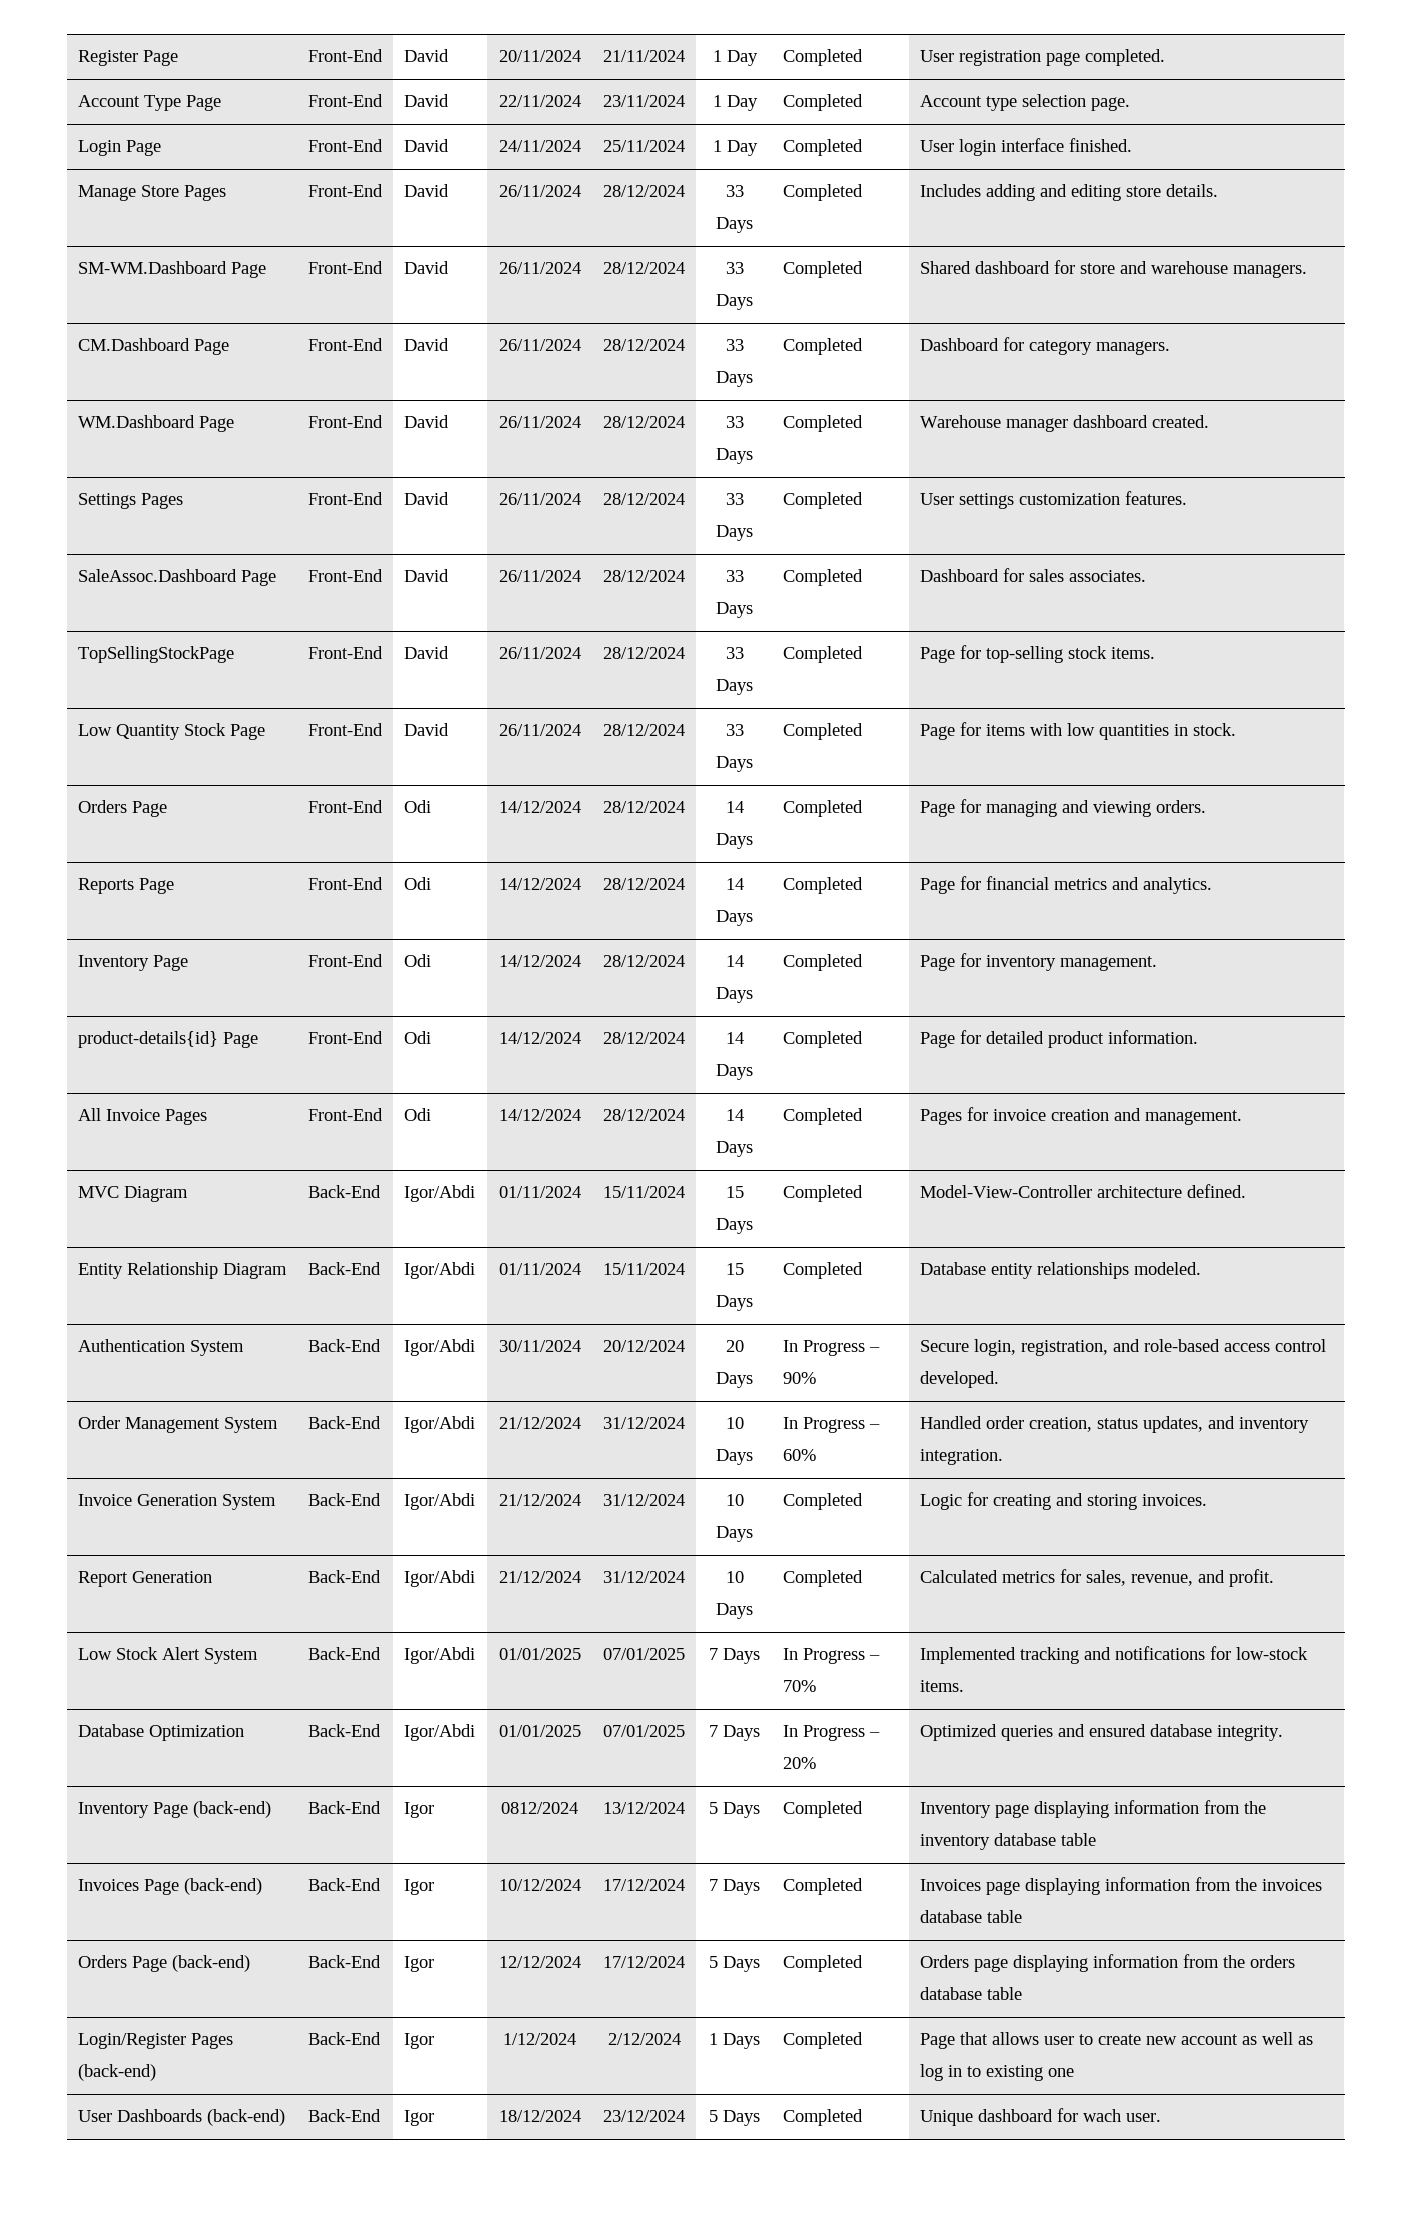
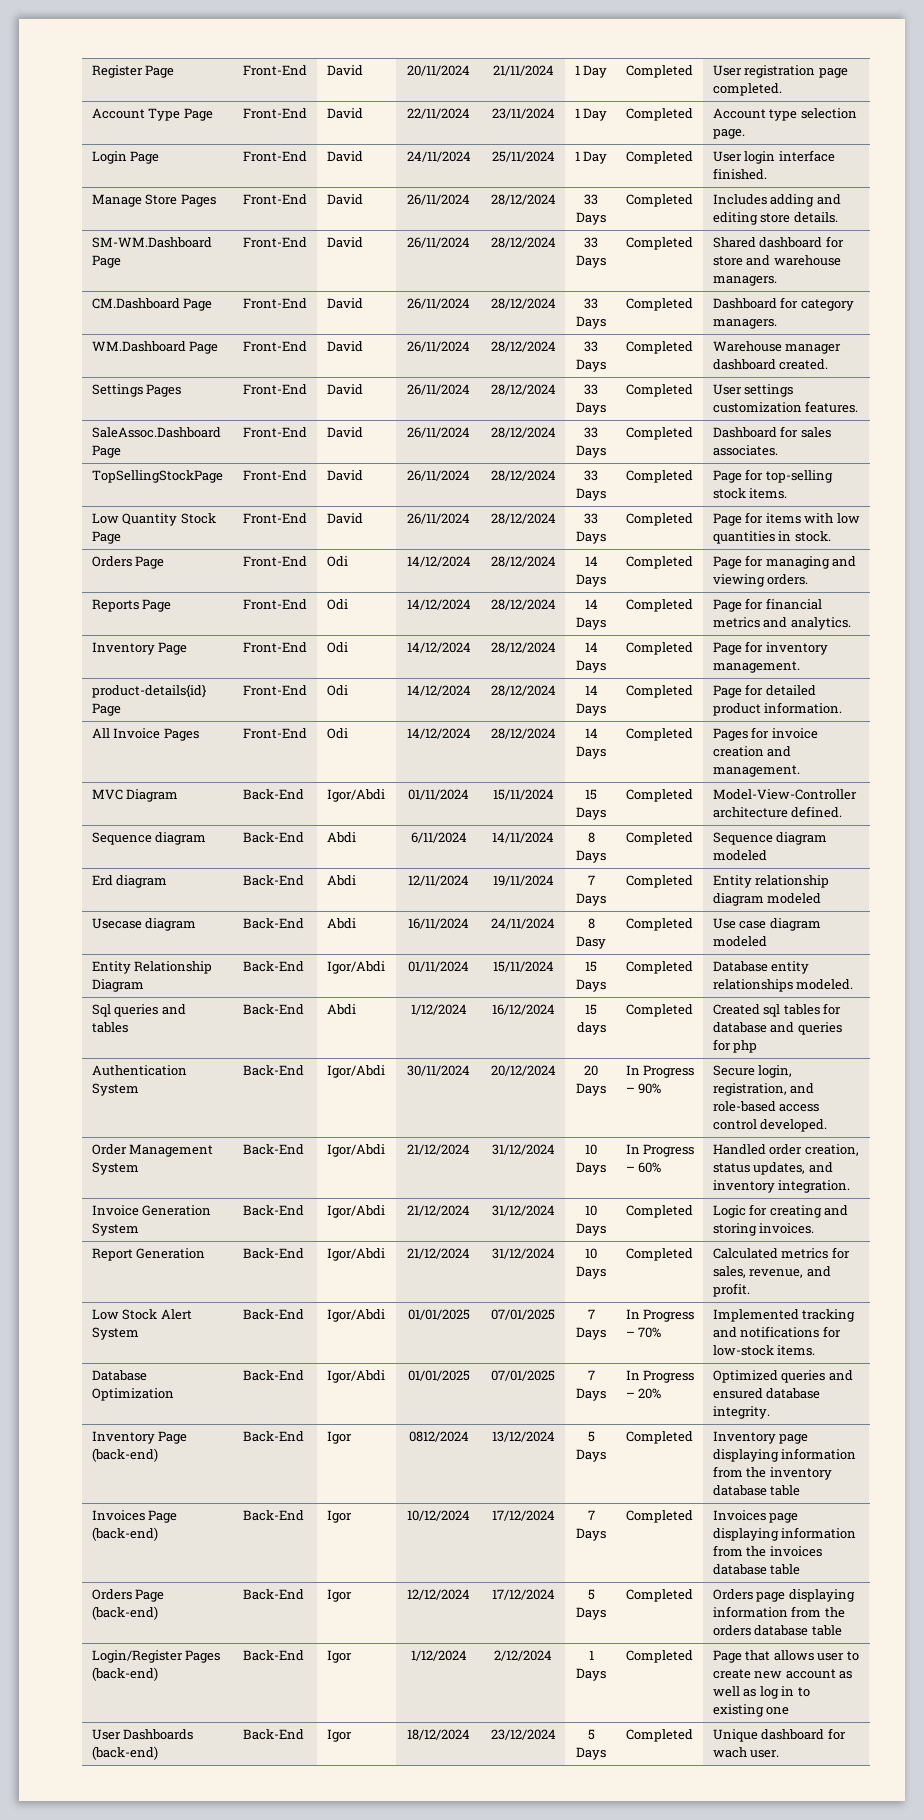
+ Sequence diagram | Back-End | Abdi | 6/11/2024 | 14/11/2024 | 8 Days | Completed | Sequence diagram modeled
+ Erd diagram | Back-End | Abdi | 12/11/2024 | 19/11/2024 | 7 Days | Completed | Entity relationship diagram modeled
+ Usecase diagram | Back-End | Abdi | 16/11/2024 | 24/11/2024 | 8 Dasy | Completed | Use case diagram modeled
+ Sql queries and tables | Back-End | Abdi | 1/12/2024 | 16/12/2024 | 15 days | Completed | Created sql tables for database and queries for php

